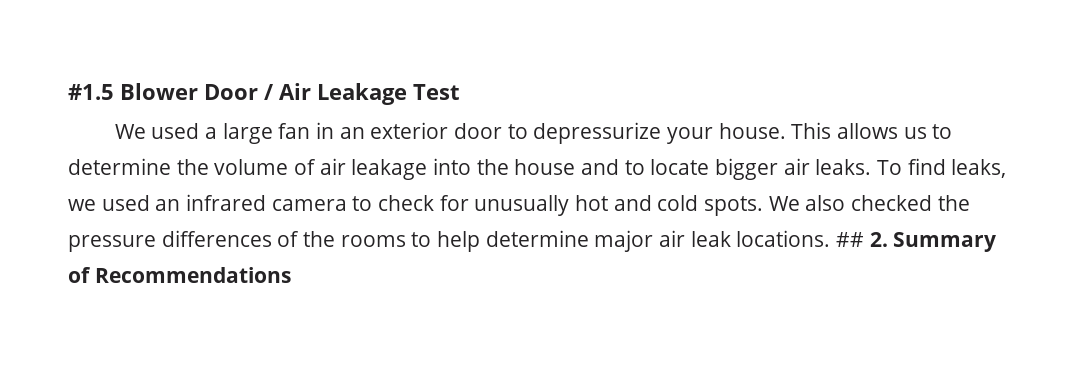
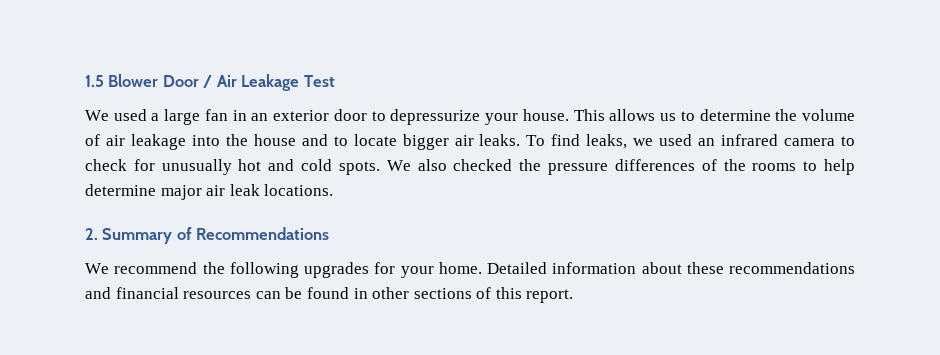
- #1.5 Blower Door / Air Leakage Test
+ 1.5 Blower Door / Air Leakage Test
- We also checked the pressure differences of the rooms to help determine major air leak locations. ## 2. Summary of Recommendations
+ We also checked the pressure differences of the rooms to help determine major air leak locations.
+ 2. Summary of Recommendations
+ We recommend the following upgrades for your home. Detailed information about these recommendations and financial resources can be found in other sections of this report.

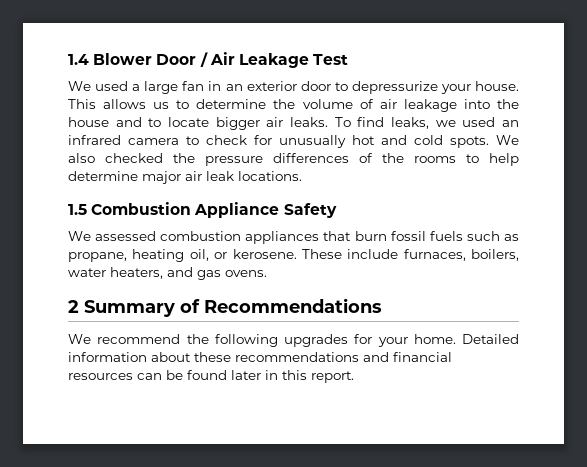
- 1.5 Blower Door / Air Leakage Test
+ 1.4 Blower Door / Air Leakage Test
- 2. Summary of Recommendations
+ 1.5 Combustion Appliance Safety
+ We assessed combustion appliances that burn fossil fuels such as propane, heating oil, or kerosene. These include furnaces, boilers, water heaters, and gas ovens.
+ 2 Summary of Recommendations
- Detailed information about these recommendations and financial resources can be found in other sections of this report.
+ Detailed information about these recommendations and financial resources can be found later in this report.

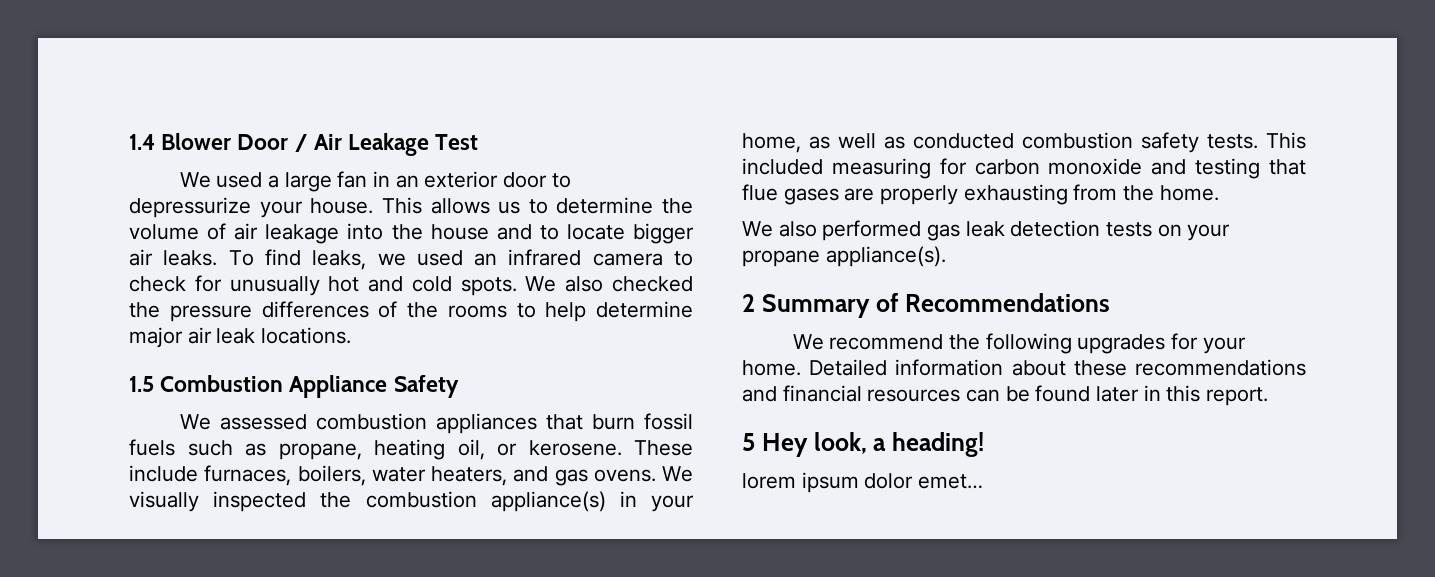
+ We visually inspected the combustion appliance(s) in your home, as well as conducted combustion safety tests. This included measuring for carbon monoxide and testing that flue gases are properly exhausting from the home.
+ We also performed gas leak detection tests on your propane appliance(s).
+ 5 Hey look, a heading!
+ lorem ipsum dolor emet…

